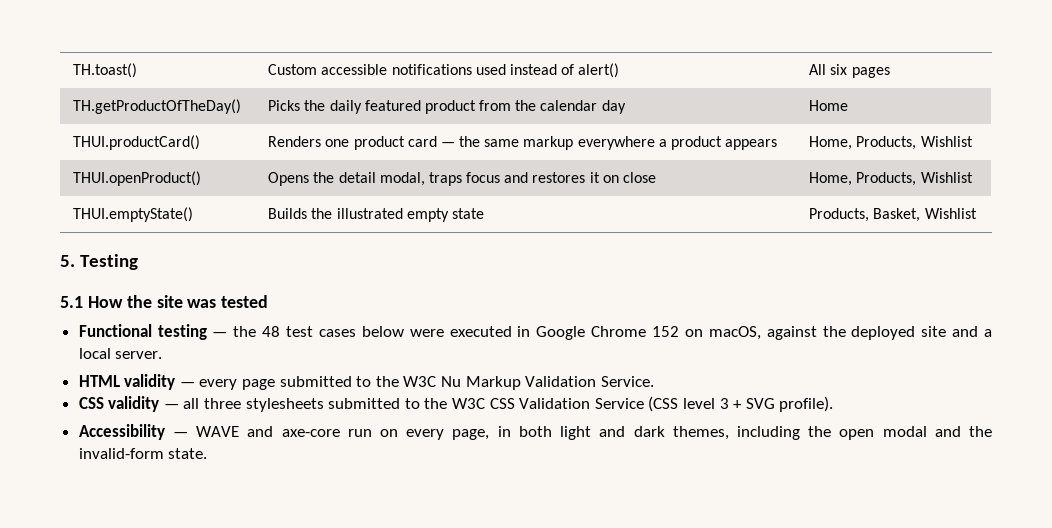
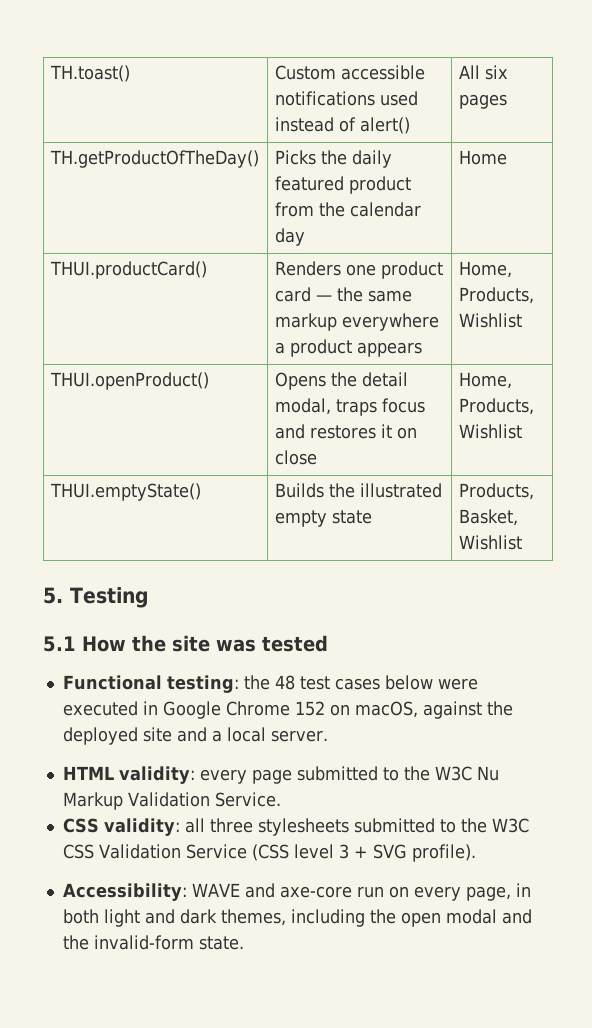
- Functional testing — the 48 test cases below were executed in Google Chrome 152 on macOS, against the deployed site and a local server.
+ Functional testing: the 48 test cases below were executed in Google Chrome 152 on macOS, against the deployed site and a local server.
- HTML validity — every page submitted to the W3C Nu Markup Validation Service.
+ HTML validity: every page submitted to the W3C Nu Markup Validation Service.
- CSS validity — all three stylesheets submitted to the W3C CSS Validation Service (CSS level 3 + SVG profile).
+ CSS validity: all three stylesheets submitted to the W3C CSS Validation Service (CSS level 3 + SVG profile).
- Accessibility — WAVE and axe-core run on every page, in both light and dark themes, including the open modal and the invalid-form state.
+ Accessibility: WAVE and axe-core run on every page, in both light and dark themes, including the open modal and the invalid-form state.

